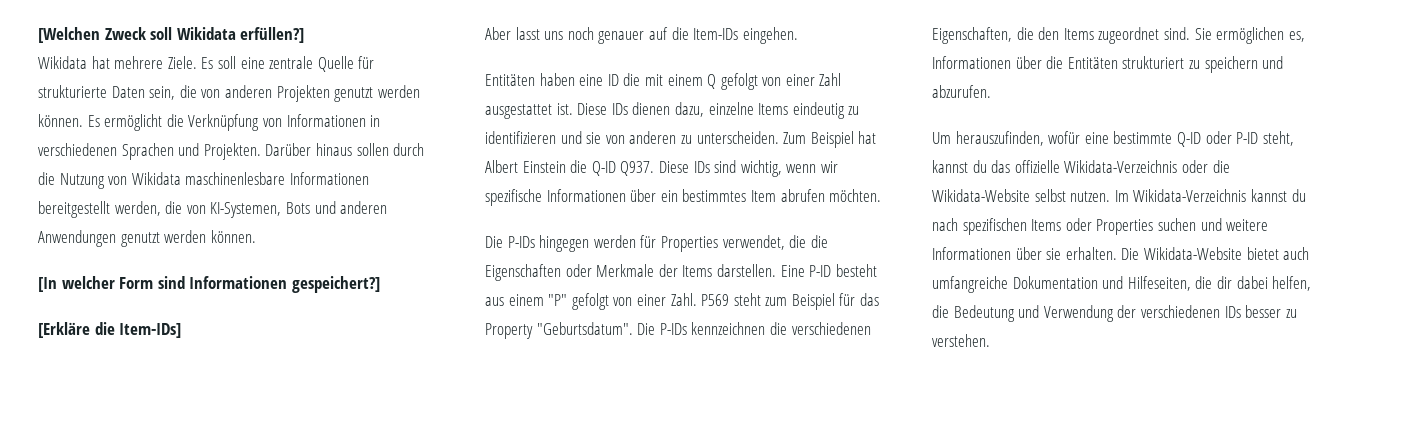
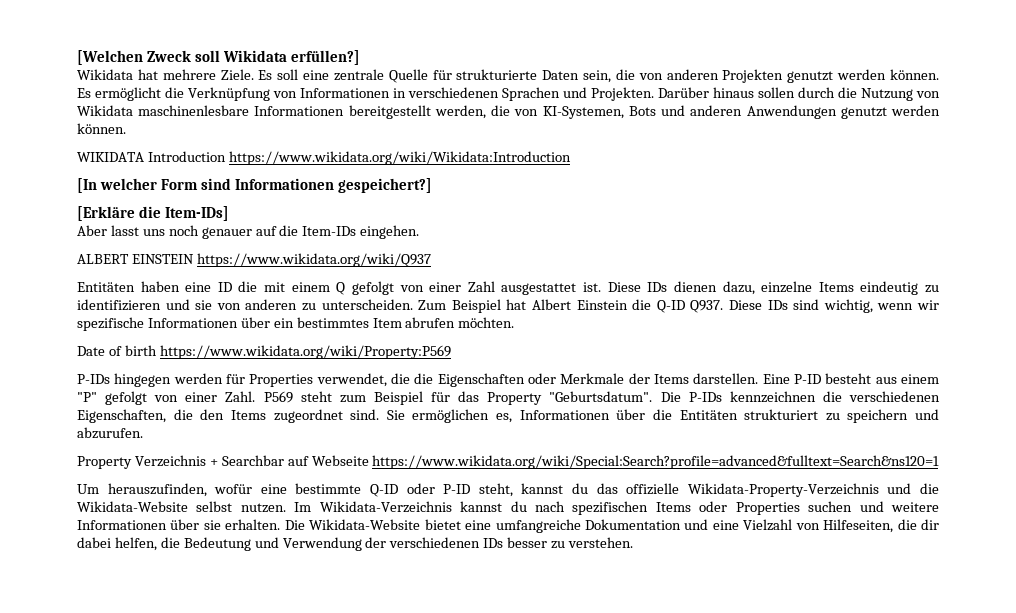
+ WIKIDATA Introduction https://www.wikidata.org/wiki/Wikidata:Introduction
+ ALBERT EINSTEIN https://www.wikidata.org/wiki/Q937
- Die P-IDs hingegen werden für Properties verwendet, die die Eigenschaften oder Merkmale der Items darstellen.
+ Date of birth https://www.wikidata.org/wiki/Property:P569
+ P-IDs hingegen werden für Properties verwendet, die die Eigenschaften oder Merkmale der Items darstellen.
+ Property Verzeichnis + Searchbar auf Webseite https://www.wikidata.org/wiki/Special:Search?profile=advanced&fulltext=Search&ns120=1
- Um herauszufinden, wofür eine bestimmte Q-ID oder P-ID steht, kannst du das offizielle Wikidata-Verzeichnis oder die Wikidata-Website selbst nutzen.
+ Um herauszufinden, wofür eine bestimmte Q-ID oder P-ID steht, kannst du das offizielle Wikidata-Property-Verzeichnis und die Wikidata-Website selbst nutzen.
- Die Wikidata-Website bietet auch umfangreiche Dokumentation und Hilfeseiten, die dir dabei helfen, die Bedeutung und Verwendung der verschiedenen IDs besser zu verstehen.
+ Die Wikidata-Website bietet eine umfangreiche Dokumentation und eine Vielzahl von Hilfeseiten, die dir dabei helfen, die Bedeutung und Verwendung der verschiedenen IDs besser zu verstehen.

